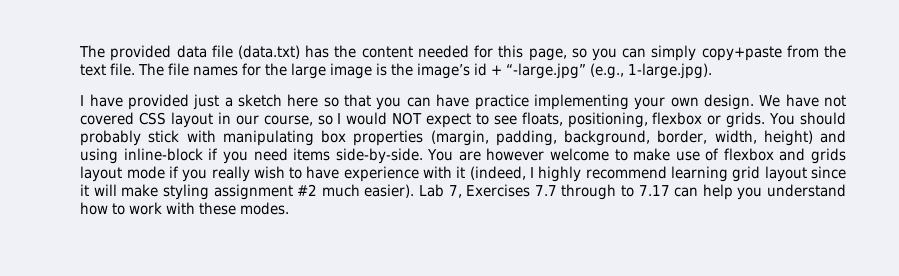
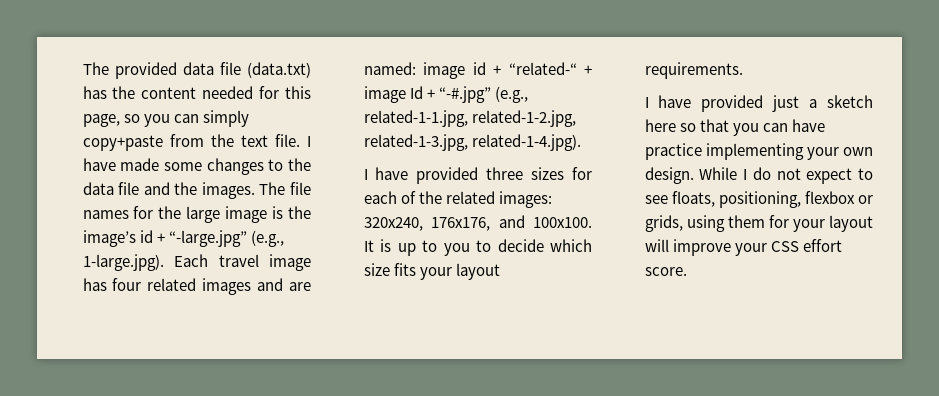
+ I have made some changes to the data file and the images.
- The file names for the large image is the image’s id + “-large.jpg” (e.g., 1-large.jpg).
+ The file names for the large image is the image’s id + “-large.jpg” (e.g., 1-large.jpg). Each travel image has four related images and are named: image id + “related-“ + image Id + “-#.jpg” (e.g., related-1-1.jpg, related-1-2.jpg, related-1-3.jpg, related-1-4.jpg).
+ I have provided three sizes for each of the related images: 320x240, 176x176, and 100x100. It is up to you to decide which size fits your layout requirements.
- We have not covered CSS layout in our course, so I would NOT expect to see floats, positioning, flexbox or grids. You should probably stick with manipulating box properties (margin, padding, background, border, width, height) and using inline-block if you need items side-by-side. You are however welcome to make use of flexbox and grids layout mode if you really wish to have experience with it (indeed, I highly recommend learning grid layout since it will make styling assignment #2 much easier). Lab 7, Exercises 7.7 through to 7.17 can help you understand how to work with these modes.
+ While I do not expect to see floats, positioning, flexbox or grids, using them for your layout will improve your CSS effort score.

